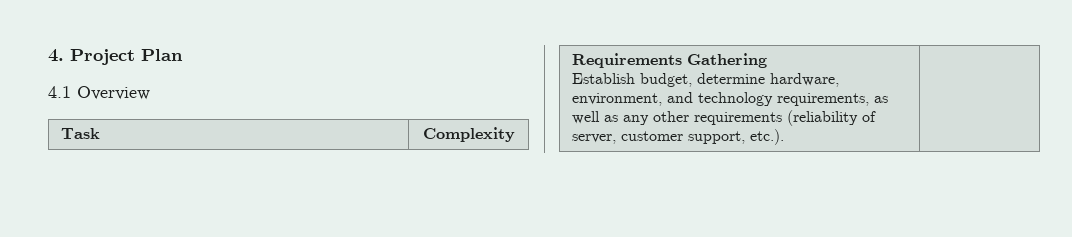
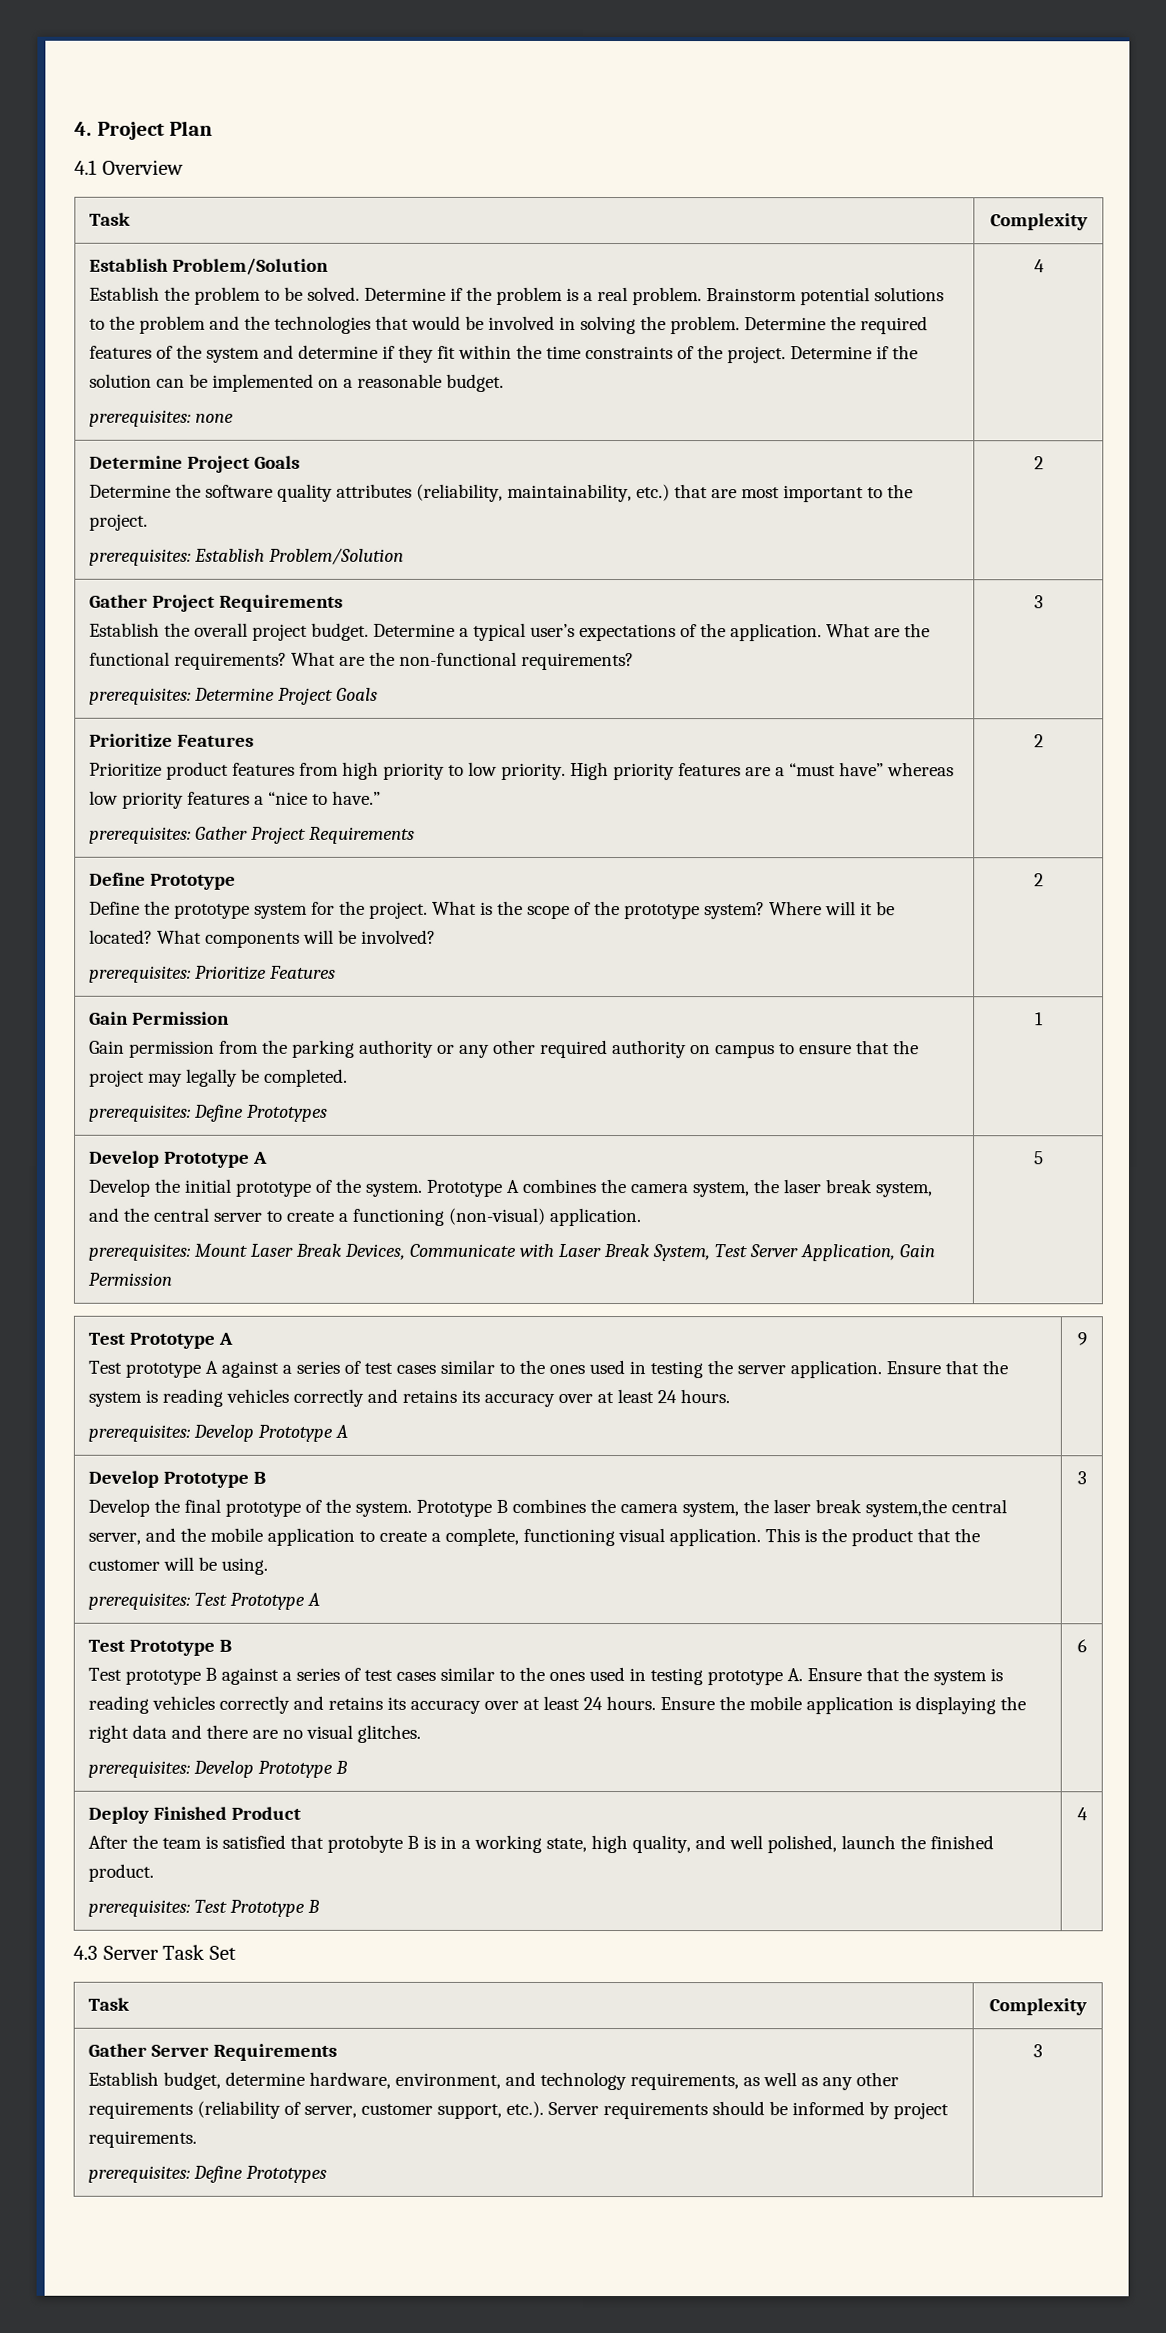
  4.1 Overview
  Task | Complexity
- Requirements Gathering
- Establish budget, determine hardware, environment, and technology requirements, as well as any other requirements (reliability of server, customer support, etc.).
+ Establish Problem/Solution
+ Establish the problem to be solved. Determine if the problem is a real problem. Brainstorm potential solutions to the problem and the technologies that would be involved in solving the problem. Determine the required features of the system and determine if they fit within the time constraints of the project. Determine if the solution can be implemented on a reasonable budget.
+ prerequisites: none | 4
+ Determine Project Goals
+ Determine the software quality attributes (reliability, maintainability, etc.) that are most important to the project.
+ prerequisites: Establish Problem/Solution | 2
+ Gather Project Requirements
+ Establish the overall project budget. Determine a typical user’s expectations of the application. What are the functional requirements? What are the non-functional requirements?
+ prerequisites: Determine Project Goals | 3
+ Prioritize Features
+ Prioritize product features from high priority to low priority. High priority features are a “must have” whereas low priority features a “nice to have.”
+ prerequisites: Gather Project Requirements | 2
+ Define Prototype
+ Define the prototype system for the project. What is the scope of the prototype system? Where will it be located? What components will be involved?
+ prerequisites: Prioritize Features | 2
+ Gain Permission
+ Gain permission from the parking authority or any other required authority on campus to ensure that the project may legally be completed.
+ prerequisites: Define Prototypes | 1
+ Develop Prototype A
+ Develop the initial prototype of the system. Prototype A combines the camera system, the laser break system, and the central server to create a functioning (non-visual) application.
+ prerequisites: Mount Laser Break Devices, Communicate with Laser Break System, Test Server Application, Gain Permission | 5
+ Test Prototype A
+ Test prototype A against a series of test cases similar to the ones used in testing the server application. Ensure that the system is reading vehicles correctly and retains its accuracy over at least 24 hours.
+ prerequisites: Develop Prototype A | 9
+ Develop Prototype B
+ Develop the final prototype of the system. Prototype B combines the camera system, the laser break system,the central server, and the mobile application to create a complete, functioning visual application. This is the product that the customer will be using.
+ prerequisites: Test Prototype A | 3
+ Test Prototype B
+ Test prototype B against a series of test cases similar to the ones used in testing prototype A. Ensure that the system is reading vehicles correctly and retains its accuracy over at least 24 hours. Ensure the mobile application is displaying the right data and there are no visual glitches.
+ prerequisites: Develop Prototype B | 6
+ Deploy Finished Product
+ After the team is satisfied that protobyte B is in a working state, high quality, and well polished, launch the finished product.
+ prerequisites: Test Prototype B | 4
+ 4.3 Server Task Set
+ Task | Complexity
+ Gather Server Requirements
+ Establish budget, determine hardware, environment, and technology requirements, as well as any other requirements (reliability of server, customer support, etc.). Server requirements should be informed by project requirements.
+ prerequisites: Define Prototypes | 3

